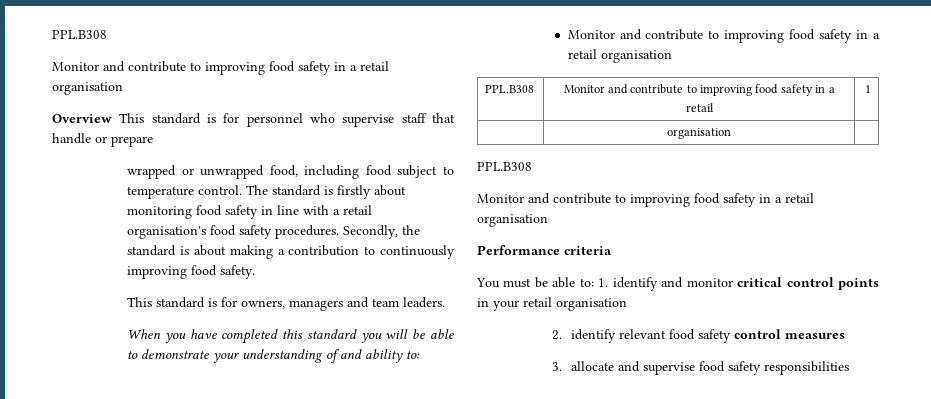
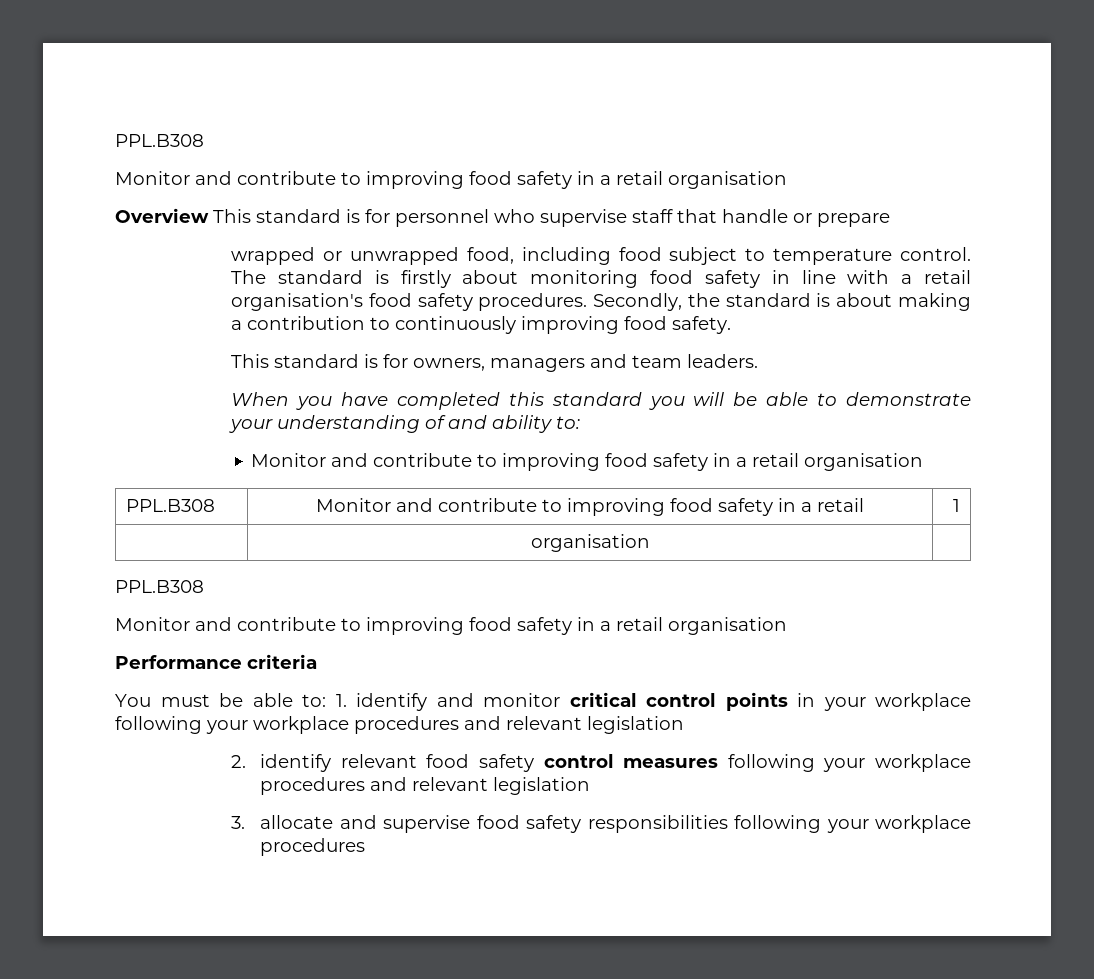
- You must be able to: 1. identify and monitor critical control points in your retail organisation
+ You must be able to: 1. identify and monitor critical control points in your workplace following your workplace procedures and relevant legislation
- 2. identify relevant food safety control measures
+ 2. identify relevant food safety control measures following your workplace procedures and relevant legislation
- 3. allocate and supervise food safety responsibilities
+ 3. allocate and supervise food safety responsibilities following your workplace procedures

